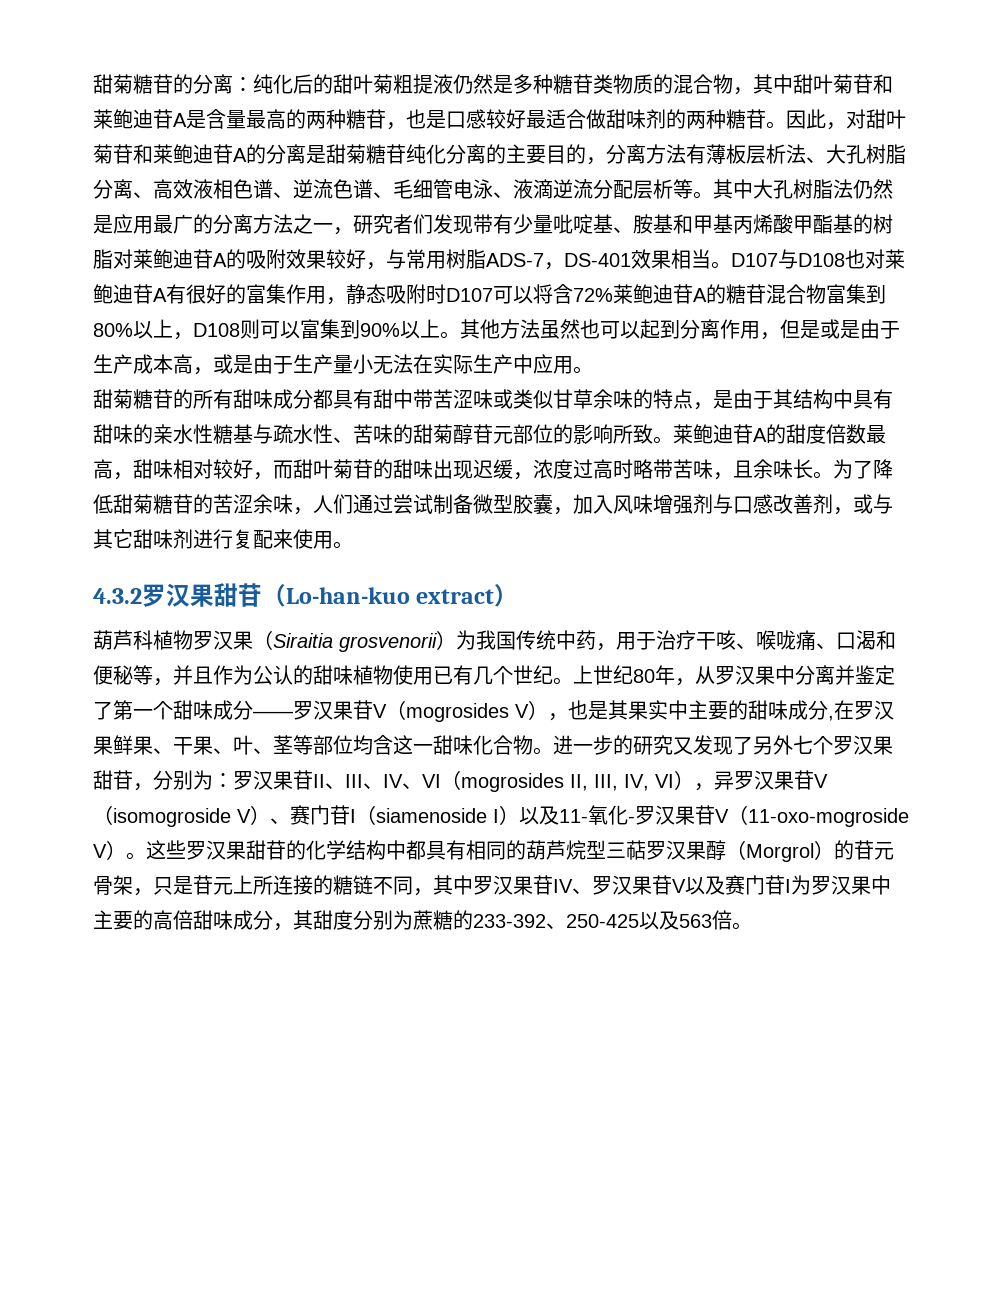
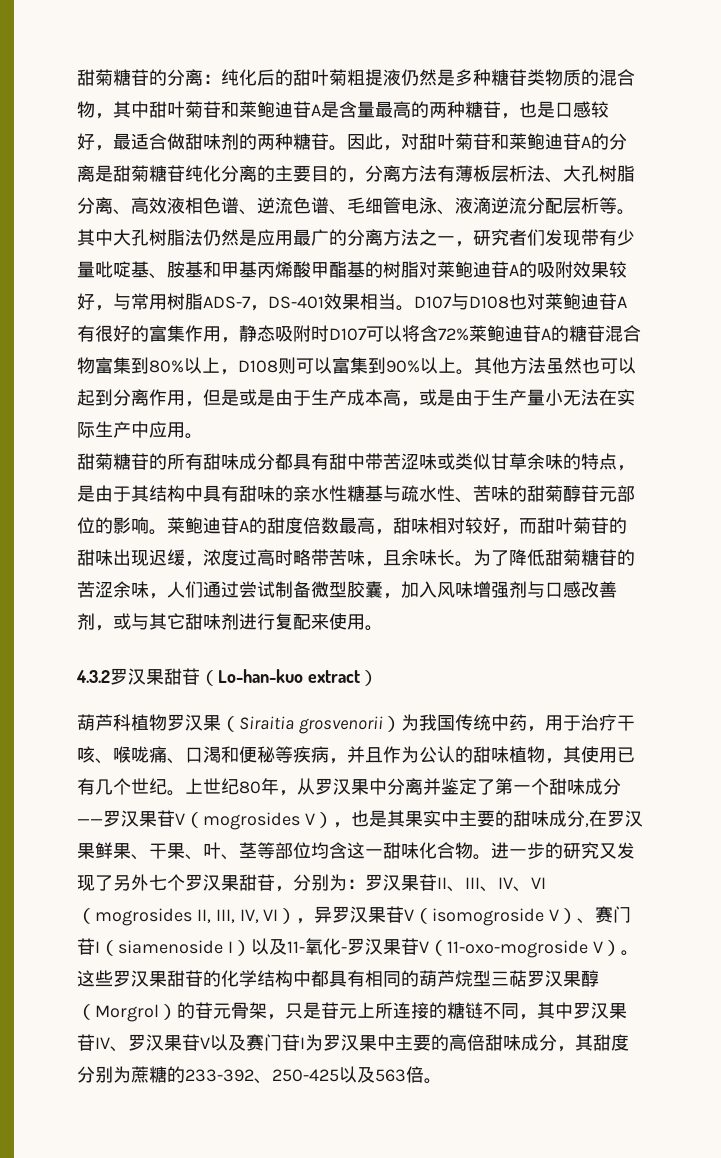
- 甜菊糖苷的分离：纯化后的甜叶菊粗提液仍然是多种糖苷类物质的混合物，其中甜叶菊苷和莱鲍迪苷A是含量最高的两种糖苷，也是口感较好最适合做甜味剂的两种糖苷。
+ 甜菊糖苷的分离：纯化后的甜叶菊粗提液仍然是多种糖苷类物质的混合物，其中甜叶菊苷和莱鲍迪苷A是含量最高的两种糖苷，也是口感较好，最适合做甜味剂的两种糖苷。
- 甜菊糖苷的所有甜味成分都具有甜中带苦涩味或类似甘草余味的特点，是由于其结构中具有甜味的亲水性糖基与疏水性、苦味的甜菊醇苷元部位的影响所致。
+ 甜菊糖苷的所有甜味成分都具有甜中带苦涩味或类似甘草余味的特点，是由于其结构中具有甜味的亲水性糖基与疏水性、苦味的甜菊醇苷元部位的影响。
- 葫芦科植物罗汉果（Siraitia grosvenorii）为我国传统中药，用于治疗干咳、喉咙痛、口渴和便秘等，并且作为公认的甜味植物使用已有几个世纪。
+ 葫芦科植物罗汉果（Siraitia grosvenorii）为我国传统中药，用于治疗干咳、喉咙痛、口渴和便秘等疾病，并且作为公认的甜味植物，其使用已有几个世纪。

